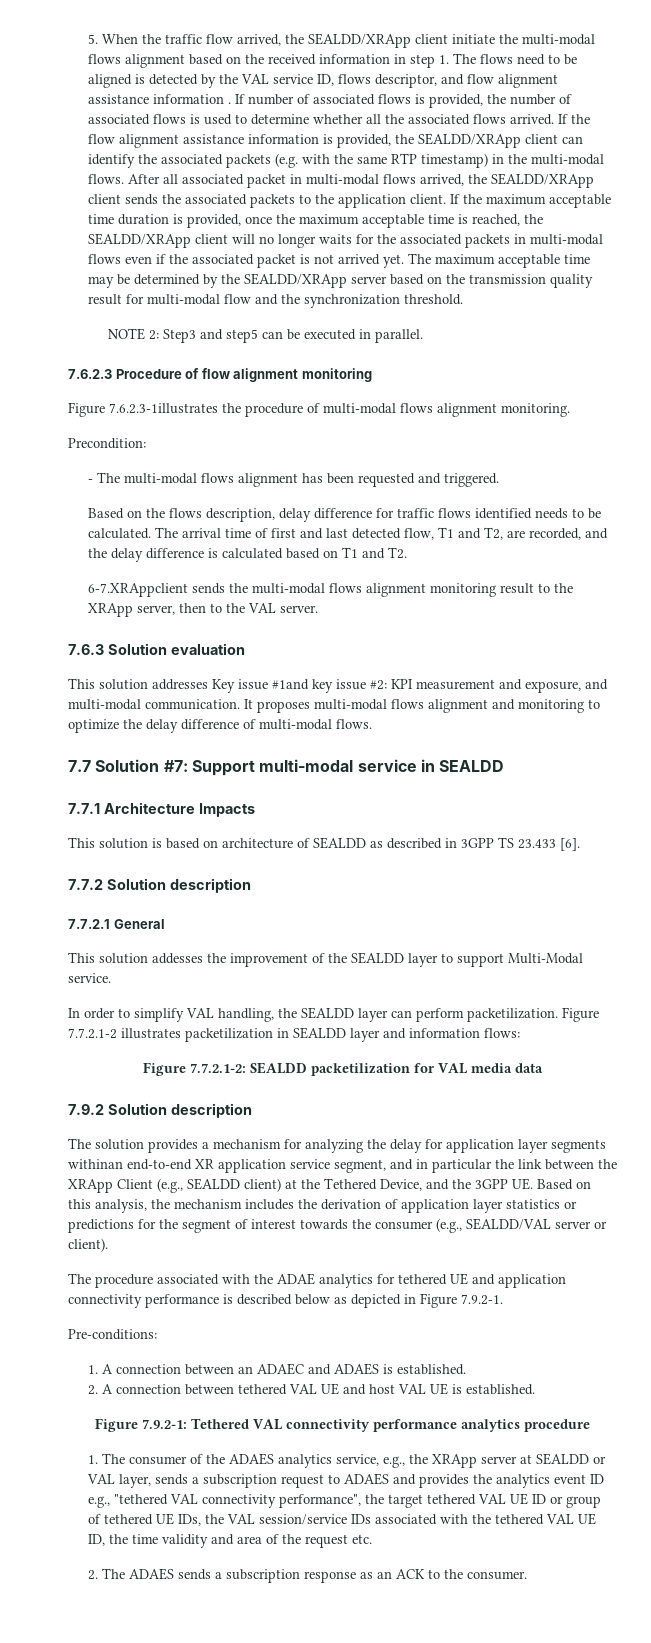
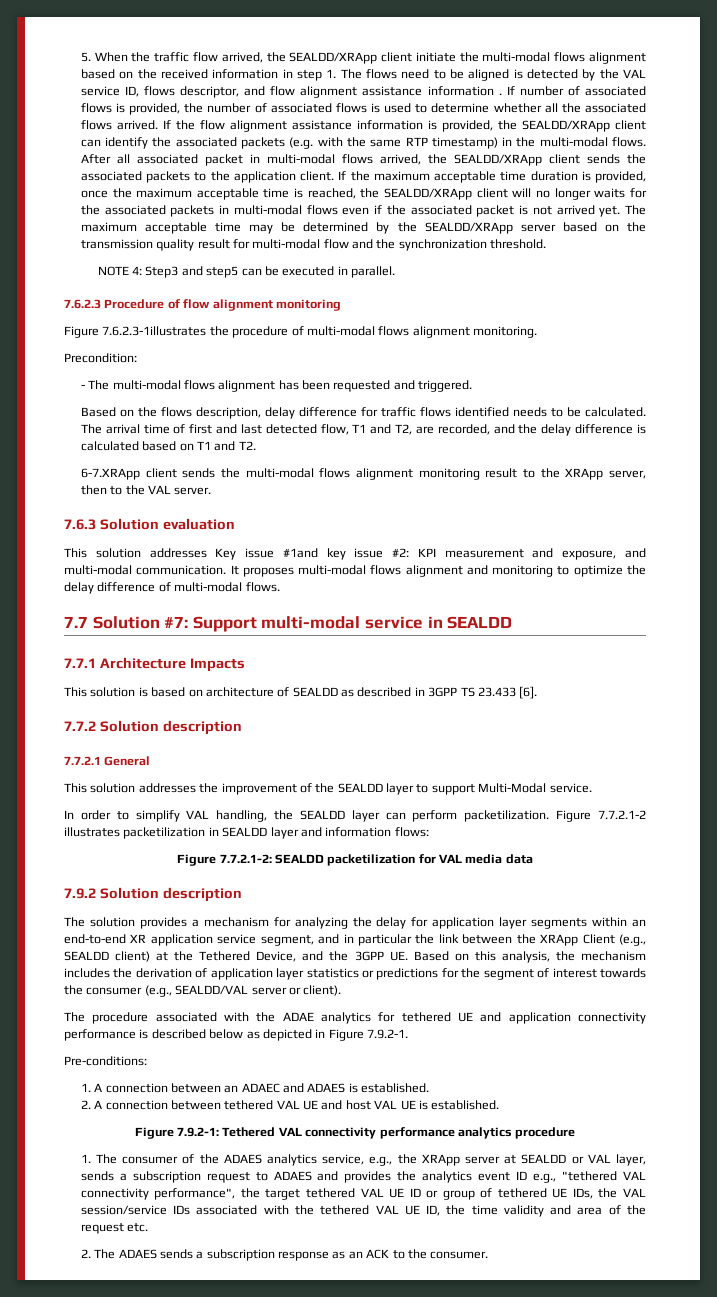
- NOTE 2: Step3 and step5 can be executed in parallel.
+ NOTE 4: Step3 and step5 can be executed in parallel.
- 6-7.XRAppclient sends the multi-modal flows alignment monitoring result to the XRApp server, then to the VAL server.
+ 6-7.XRApp client sends the multi-modal flows alignment monitoring result to the XRApp server, then to the VAL server.
- This solution addesses the improvement of the SEALDD layer to support Multi-Modal service.
+ This solution addresses the improvement of the SEALDD layer to support Multi-Modal service.
- The solution provides a mechanism for analyzing the delay for application layer segments withinan end-to-end XR application service segment, and in particular the link between the XRApp Client (e.g., SEALDD client) at the Tethered Device, and the 3GPP UE. Based on this analysis, the mechanism includes the derivation of application layer statistics or predictions for the segment of interest towards the consumer (e.g., SEALDD/VAL server or client).
+ The solution provides a mechanism for analyzing the delay for application layer segments within an end-to-end XR application service segment, and in particular the link between the XRApp Client (e.g., SEALDD client) at the Tethered Device, and the 3GPP UE. Based on this analysis, the mechanism includes the derivation of application layer statistics or predictions for the segment of interest towards the consumer (e.g., SEALDD/VAL server or client).

